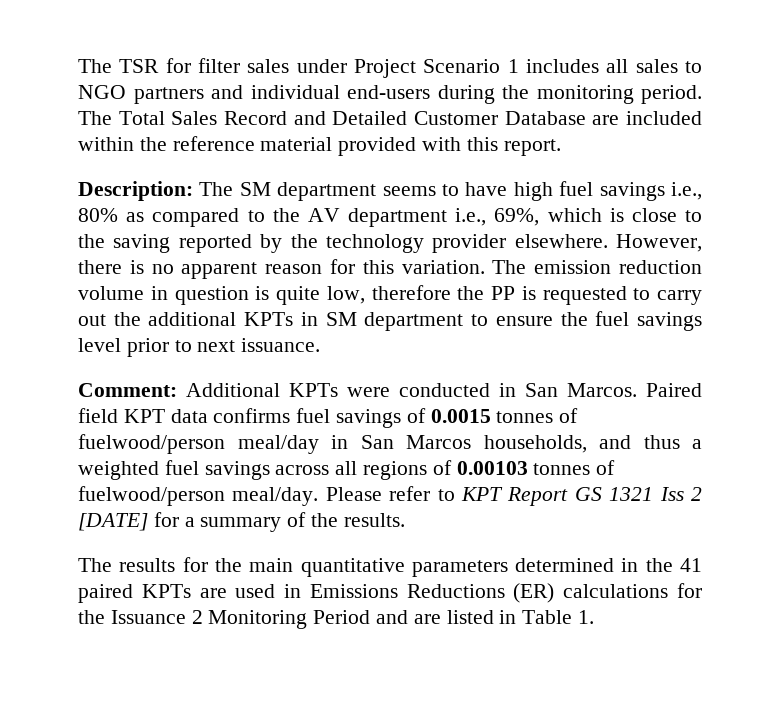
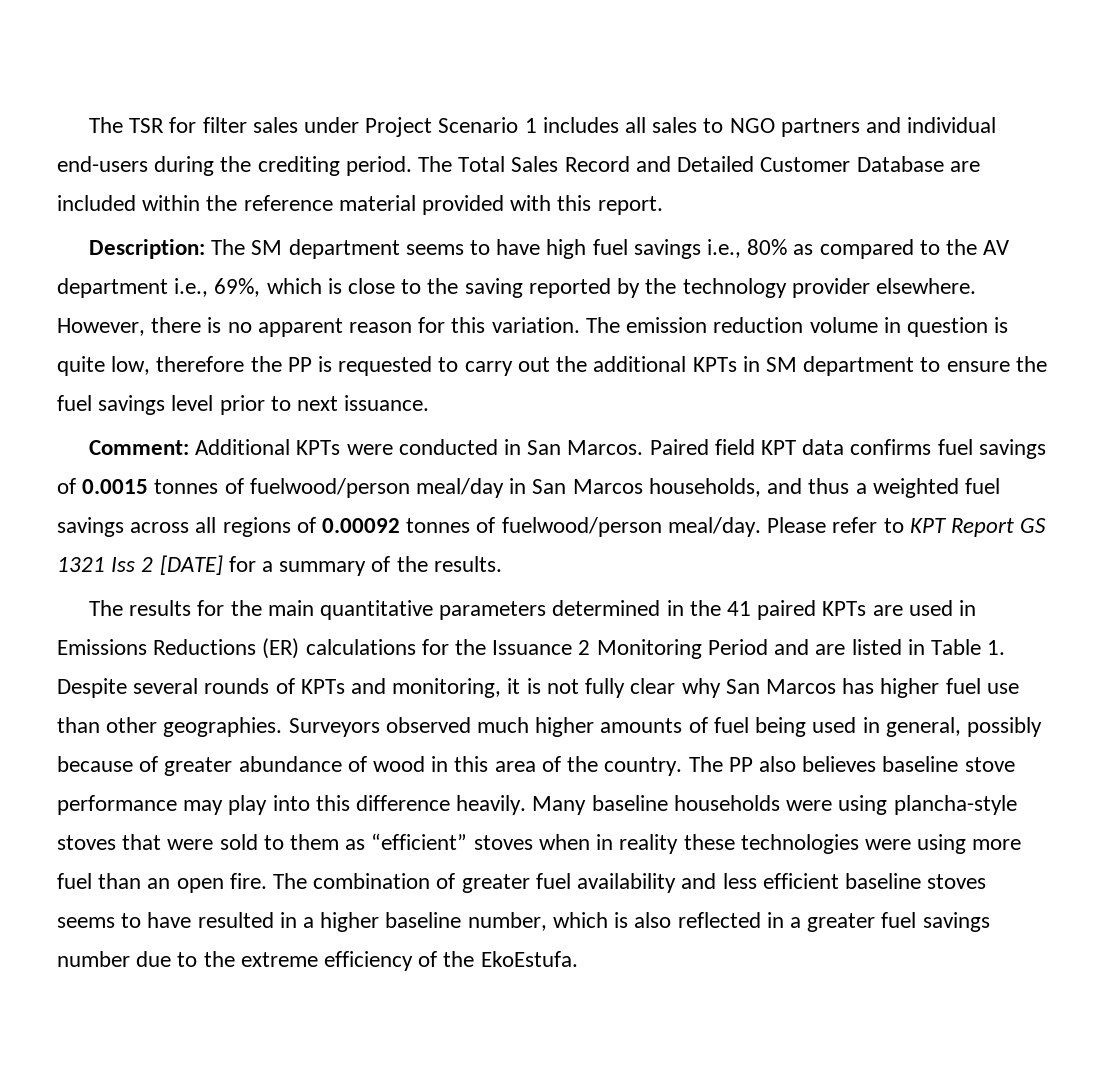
- The TSR for filter sales under Project Scenario 1 includes all sales to NGO partners and individual end-users during the monitoring period.
+ The TSR for filter sales under Project Scenario 1 includes all sales to NGO partners and individual end-users during the crediting period.
- Paired field KPT data confirms fuel savings of 0.0015 tonnes of fuelwood/person meal/day in San Marcos households, and thus a weighted fuel savings across all regions of 0.00103 tonnes of fuelwood/person meal/day.
+ Paired field KPT data confirms fuel savings of 0.0015 tonnes of fuelwood/person meal/day in San Marcos households, and thus a weighted fuel savings across all regions of 0.00092 tonnes of fuelwood/person meal/day.
- The results for the main quantitative parameters determined in the 41 paired KPTs are used in Emissions Reductions (ER) calculations for the Issuance 2 Monitoring Period and are listed in Table 1.
+ The results for the main quantitative parameters determined in the 41 paired KPTs are used in Emissions Reductions (ER) calculations for the Issuance 2 Monitoring Period and are listed in Table 1. Despite several rounds of KPTs and monitoring, it is not fully clear why San Marcos has higher fuel use than other geographies. Surveyors observed much higher amounts of fuel being used in general, possibly because of greater abundance of wood in this area of the country. The PP also believes baseline stove performance may play into this difference heavily. Many baseline households were using plancha-style stoves that were sold to them as “efficient” stoves when in reality these technologies were using more fuel than an open fire. The combination of greater fuel availability and less efficient baseline stoves seems to have resulted in a higher baseline number, which is also reflected in a greater fuel savings number due to the extreme efficiency of the EkoEstufa.

